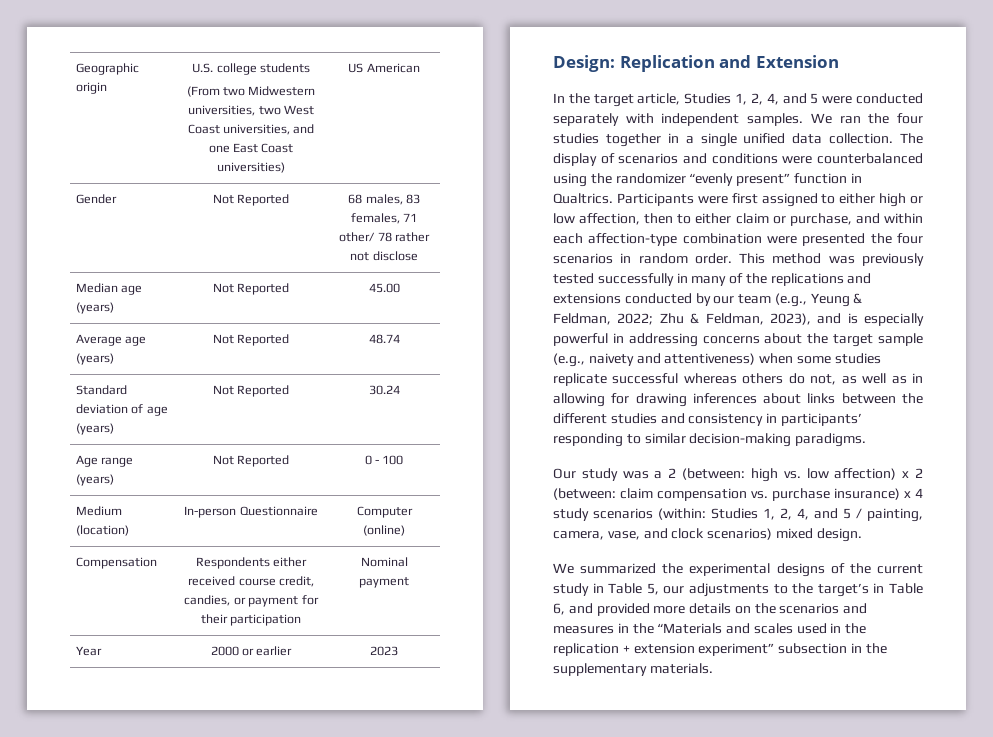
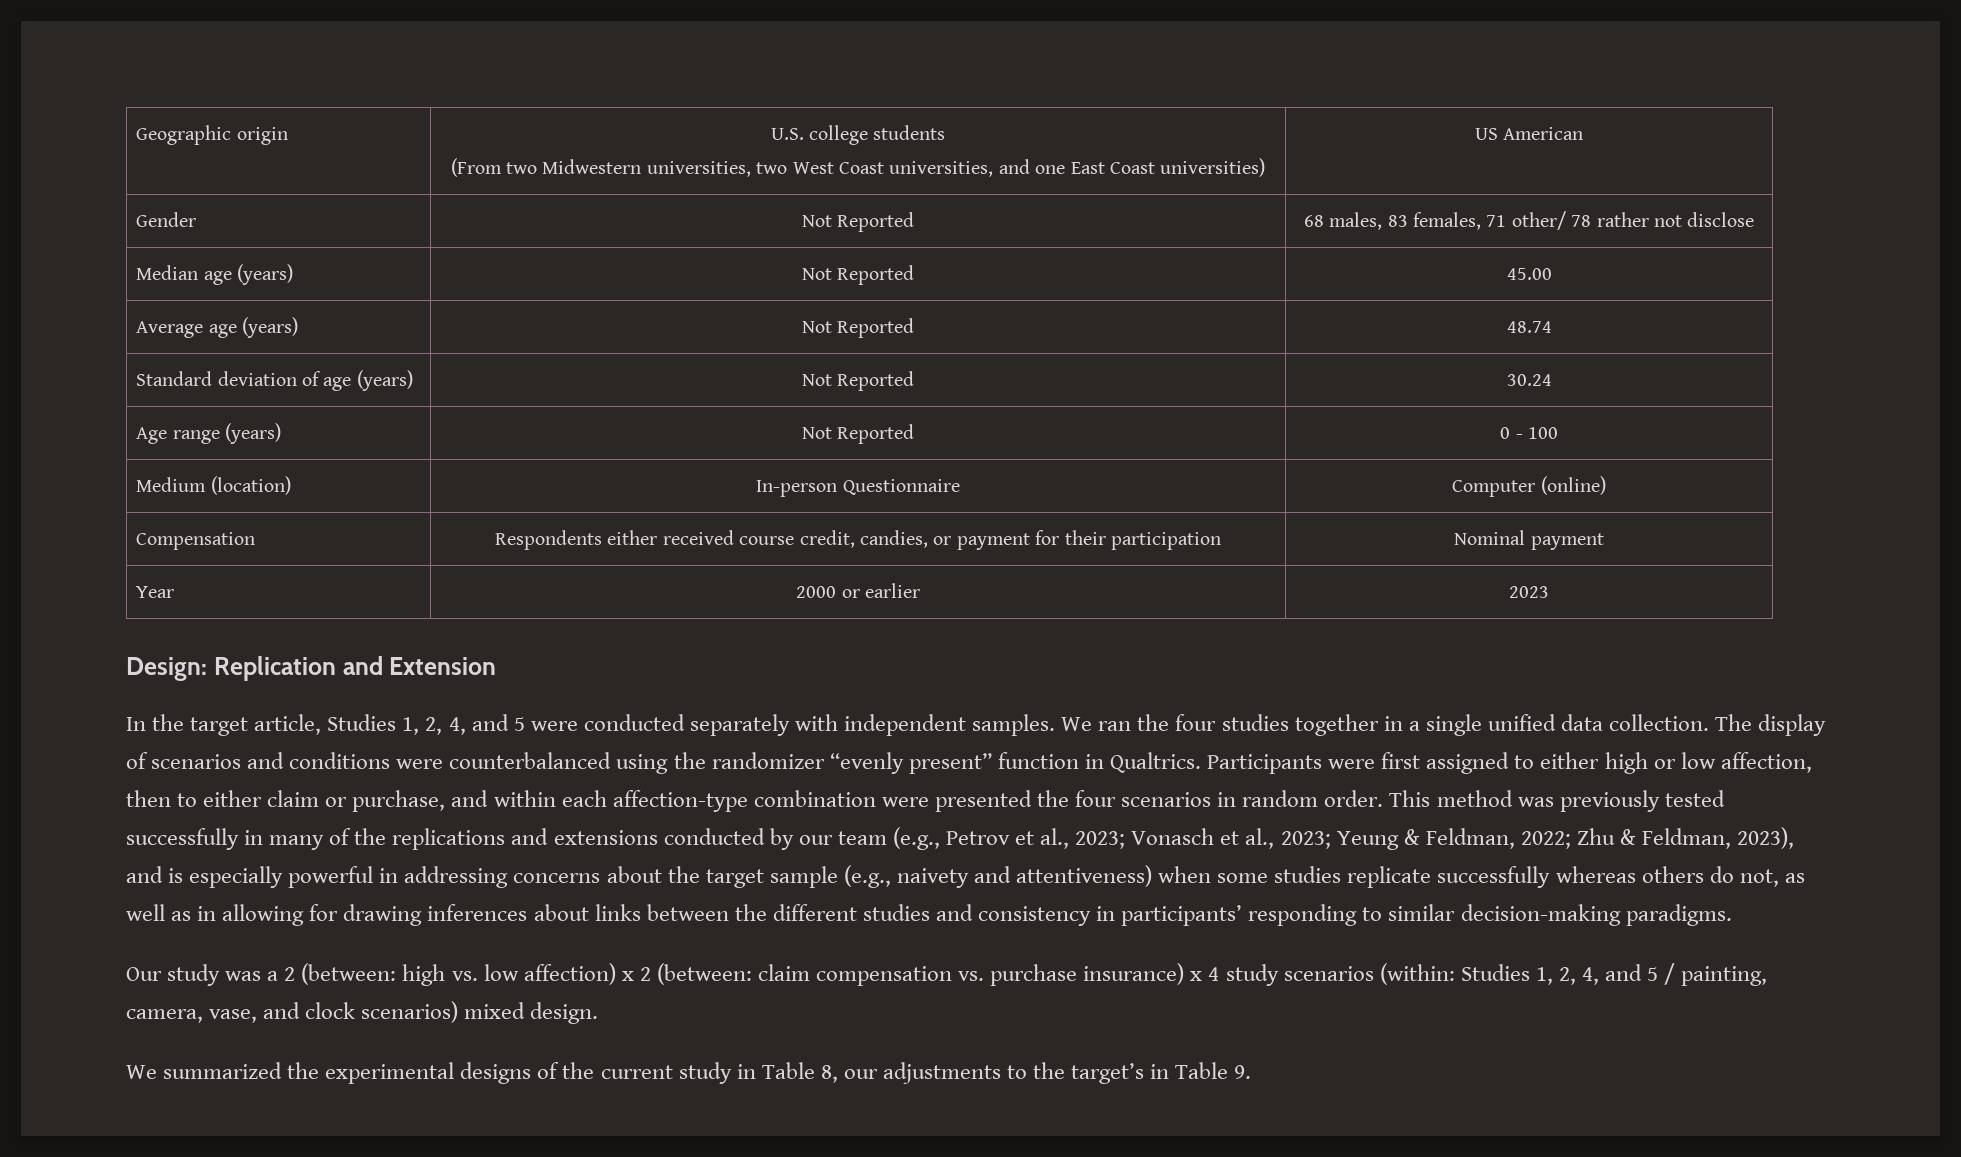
- This method was previously tested successfully in many of the replications and extensions conducted by our team (e.g., Yeung & Feldman, 2022;
+ This method was previously tested successfully in many of the replications and extensions conducted by our team (e.g., Petrov et al., 2023; Vonasch et al., 2023; Yeung & Feldman, 2022;
- Zhu & Feldman, 2023), and is especially powerful in addressing concerns about the target sample (e.g., naivety and attentiveness) when some studies replicate successful whereas others do not, as well as in allowing for drawing inferences about links between the different studies and consistency in participants’ responding to similar decision-making paradigms.
+ Zhu & Feldman, 2023), and is especially powerful in addressing concerns about the target sample (e.g., naivety and attentiveness) when some studies replicate successfully whereas others do not, as well as in allowing for drawing inferences about links between the different studies and consistency in participants’ responding to similar decision-making paradigms.
- We summarized the experimental designs of the current study in Table 5, our adjustments to the target’s in Table 6, and provided more details on the scenarios and measures in the “Materials and scales used in the replication + extension experiment” subsection in the supplementary materials.
+ We summarized the experimental designs of the current study in Table 8, our adjustments to the target’s in Table 9.

